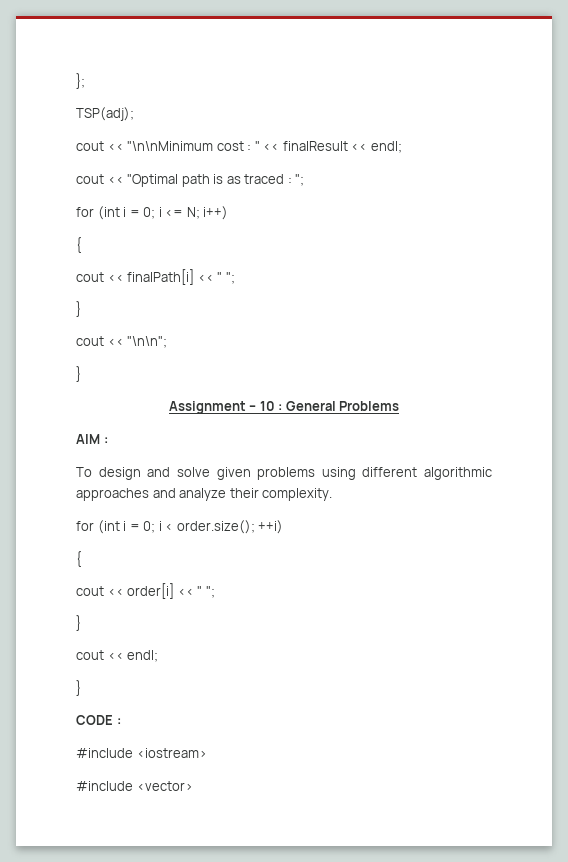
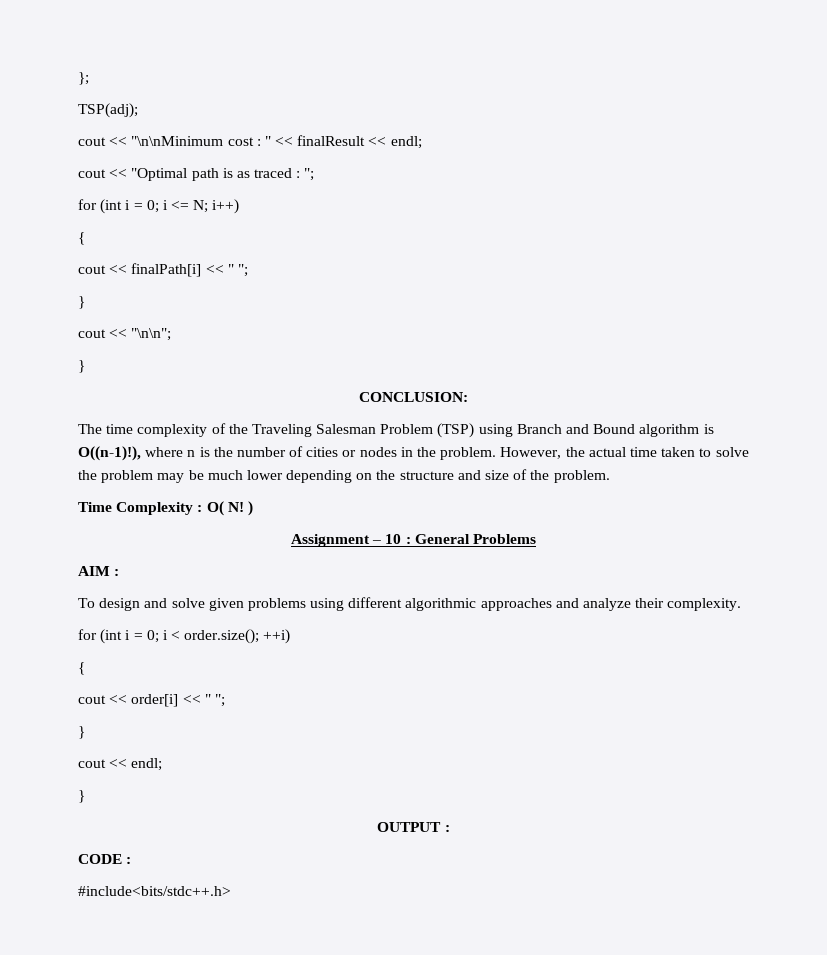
+ CONCLUSION:
+ The time complexity of the Traveling Salesman Problem (TSP) using Branch and Bound algorithm is O((n-1)!), where n is the number of cities or nodes in the problem. However, the actual time taken to solve the problem may be much lower depending on the structure and size of the problem.
+ Time Complexity : O( N! )
+ OUTPUT :
- #include <iostream>
- #include <vector>
+ #include<bits/stdc++.h>

